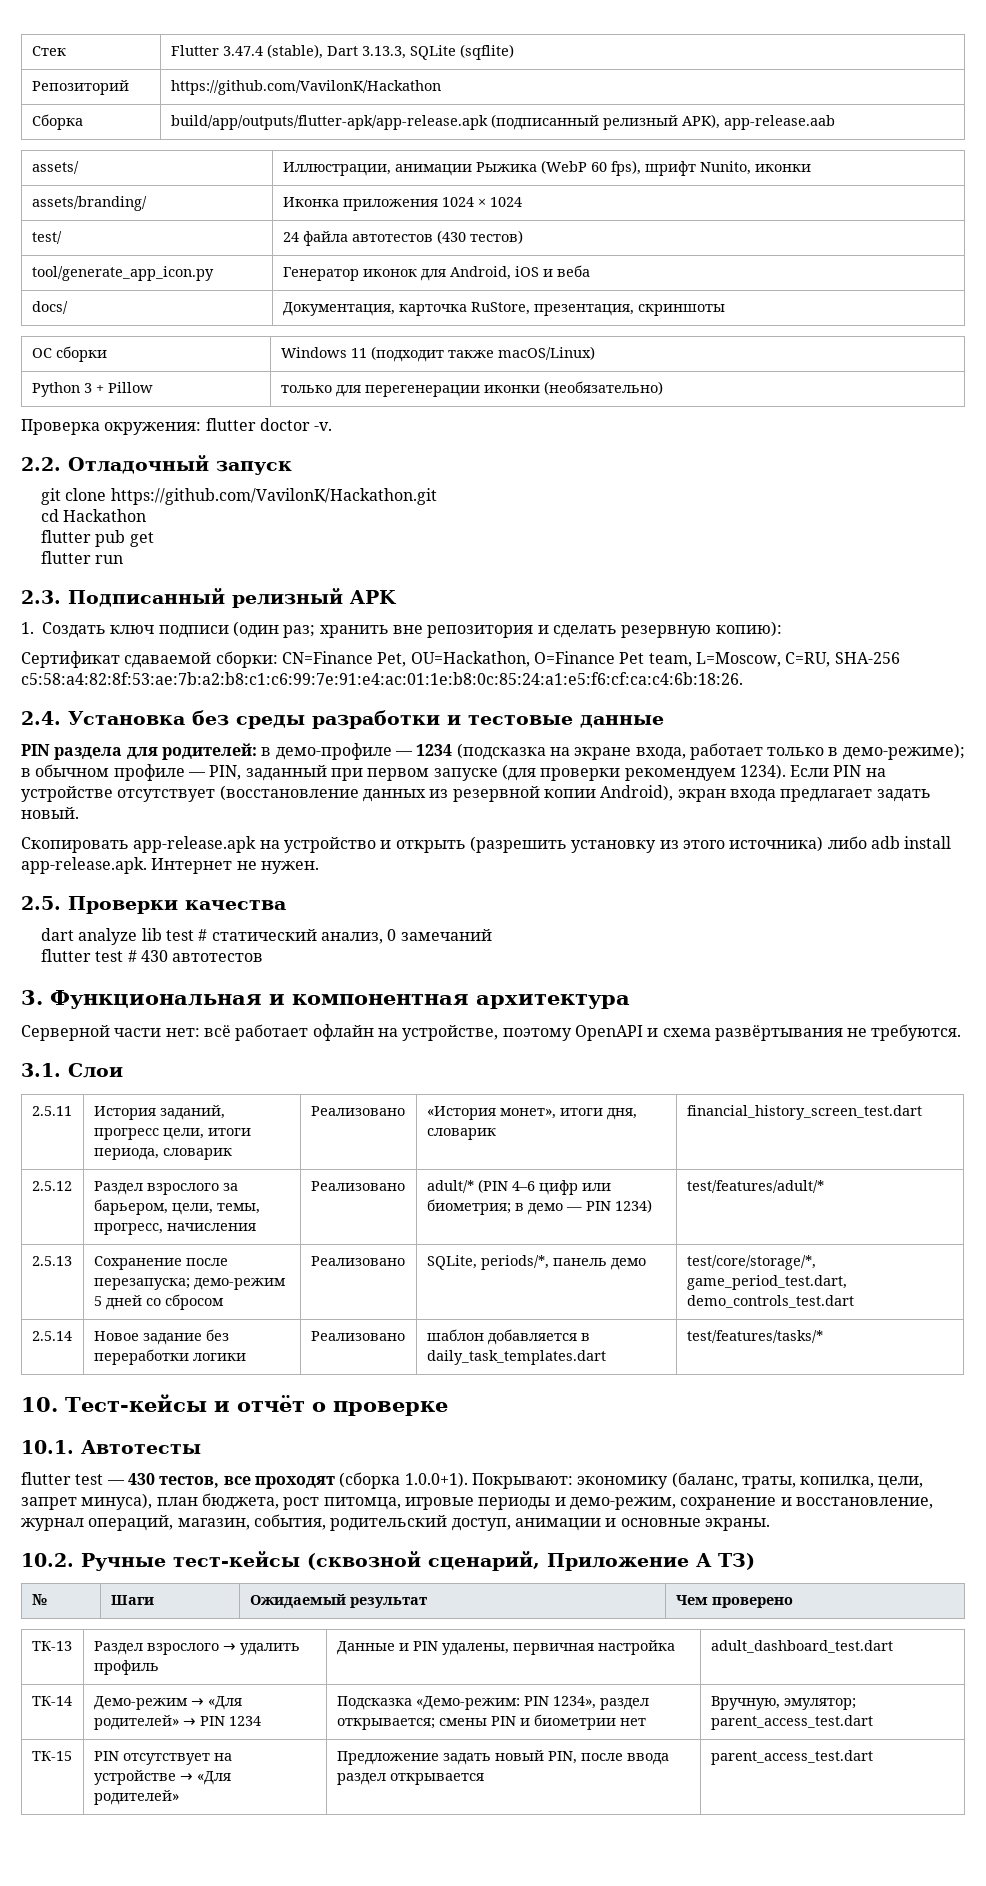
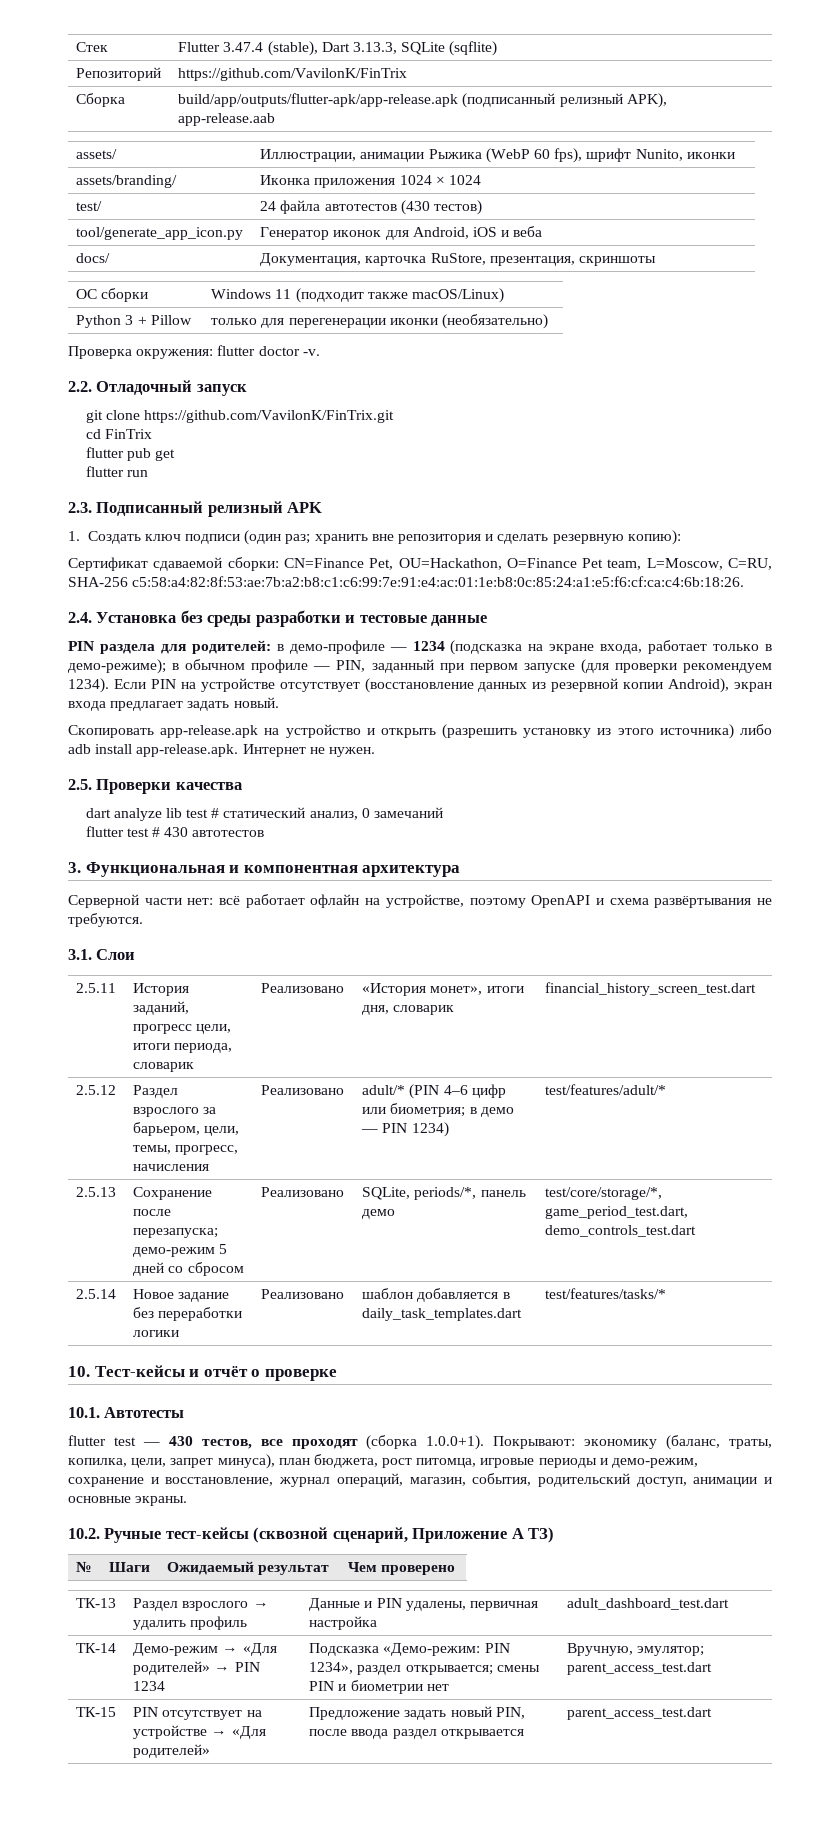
- Репозиторий | https://github.com/VavilonK/Hackathon
+ Репозиторий | https://github.com/VavilonK/FinTrix
- git clone https://github.com/VavilonK/Hackathon.git
+ git clone https://github.com/VavilonK/FinTrix.git
- cd Hackathon
+ cd FinTrix

